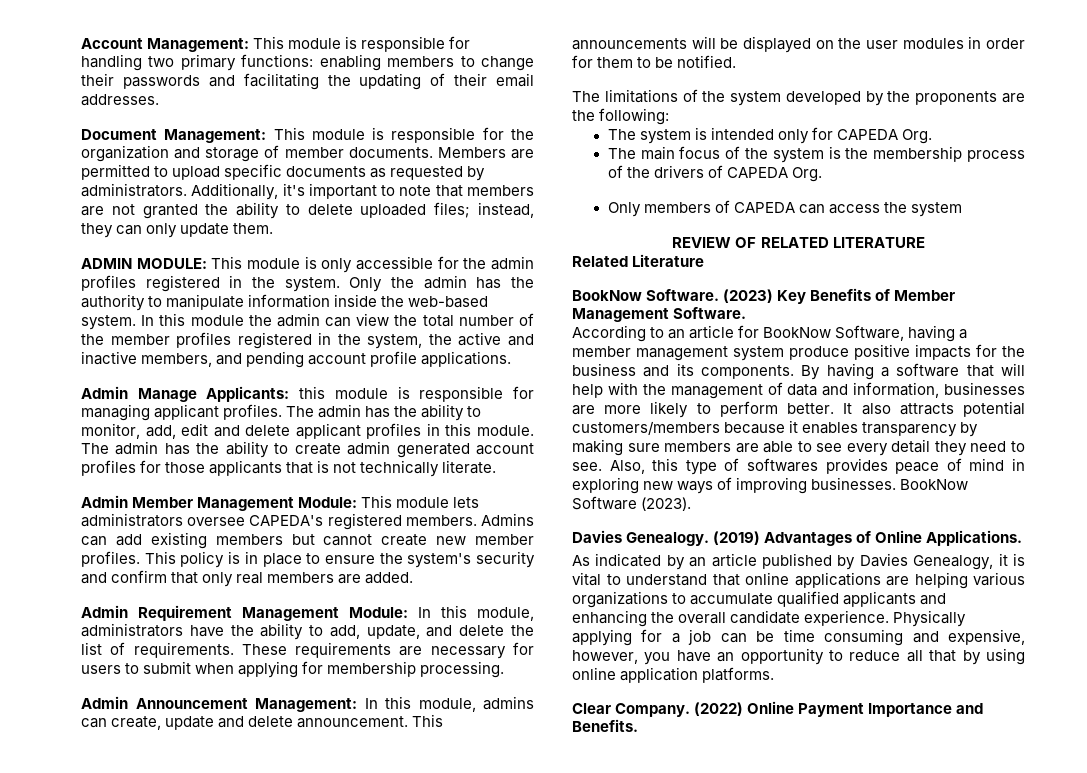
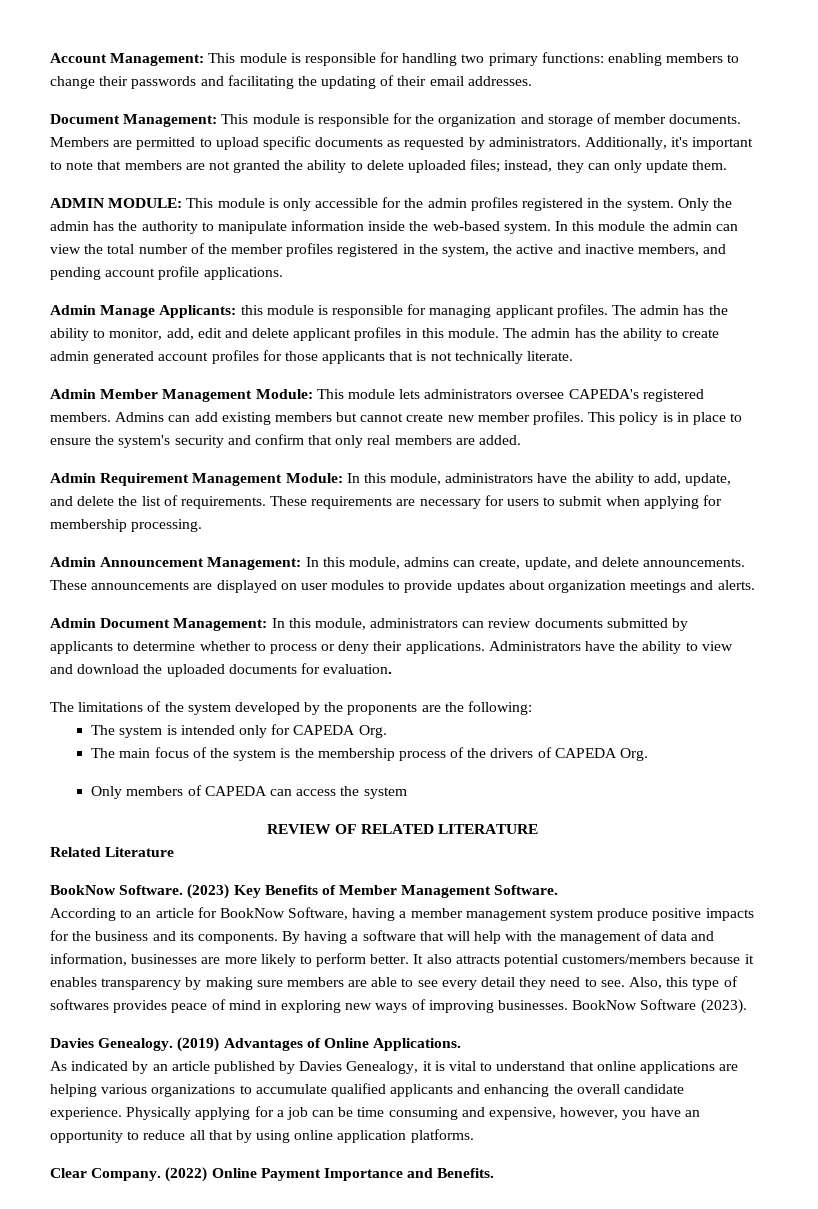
- Admin Announcement Management: In this module, admins can create, update and delete announcement. This announcements will be displayed on the user modules in order for them to be notified.
+ Admin Announcement Management: In this module, admins can create, update, and delete announcements. These announcements are displayed on user modules to provide updates about organization meetings and alerts.
+ Admin Document Management: In this module, administrators can review documents submitted by applicants to determine whether to process or deny their applications. Administrators have the ability to view and download the uploaded documents for evaluation.

